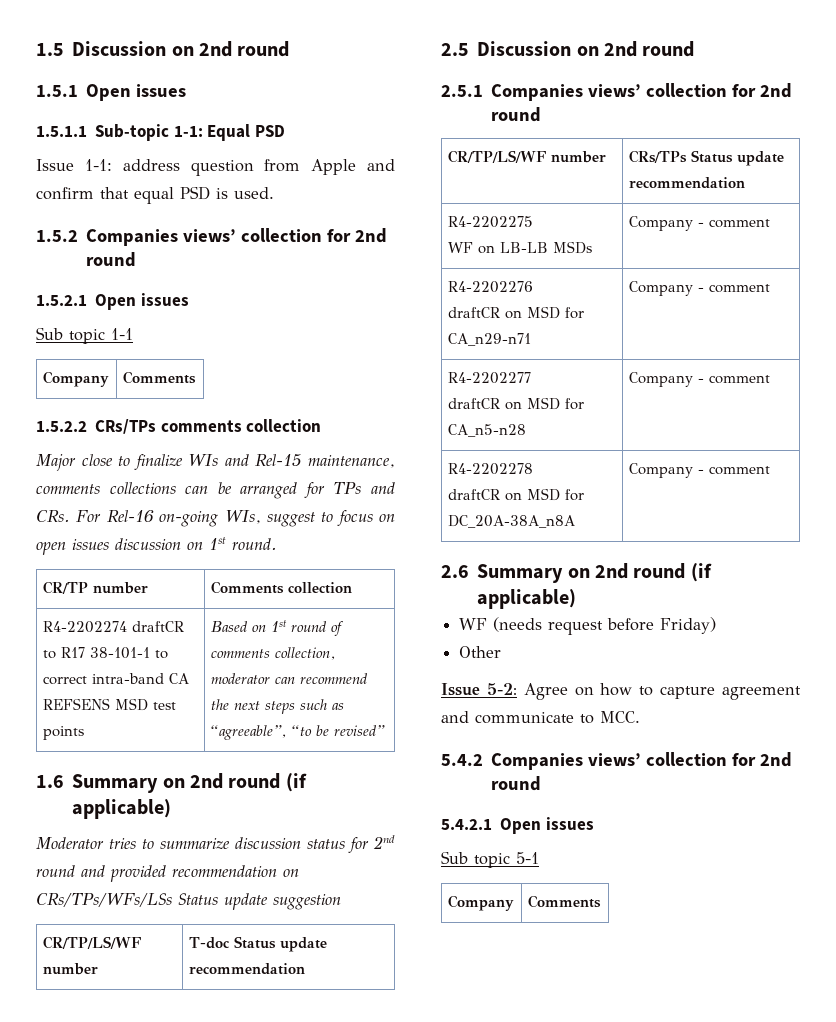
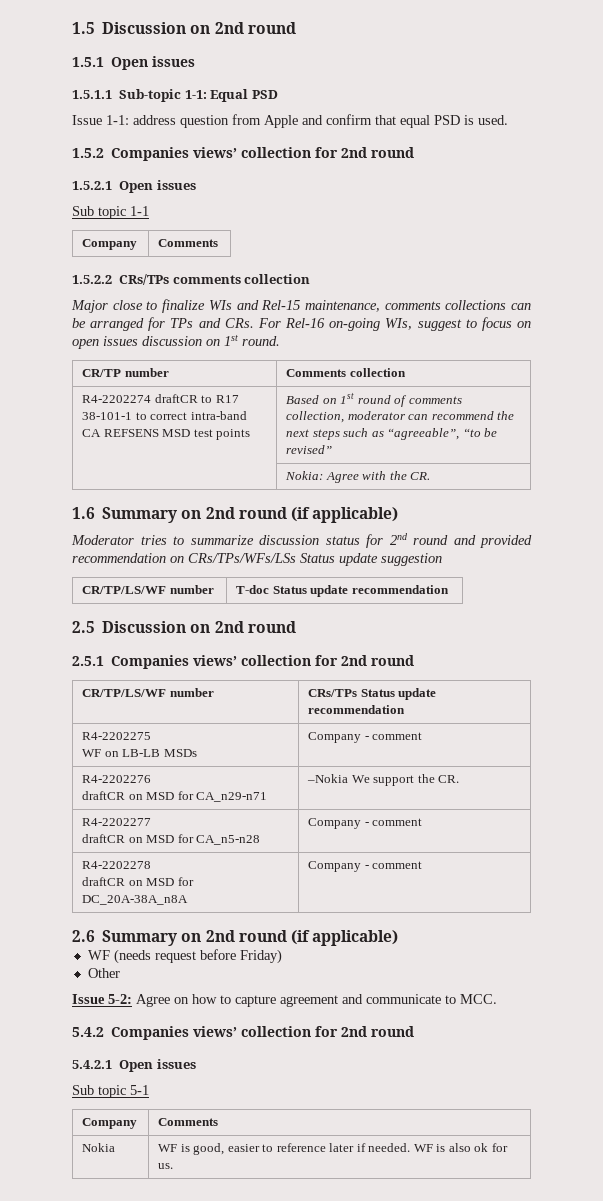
+ | Nokia: Agree with the CR.
  R4-2202276
- draftCR on MSD for CA_n29-n71 | Company - comment
+ draftCR on MSD for CA_n29-n71 | –Nokia We support the CR.
+ Nokia | WF is good, easier to reference later if needed. WF is also ok for us.

